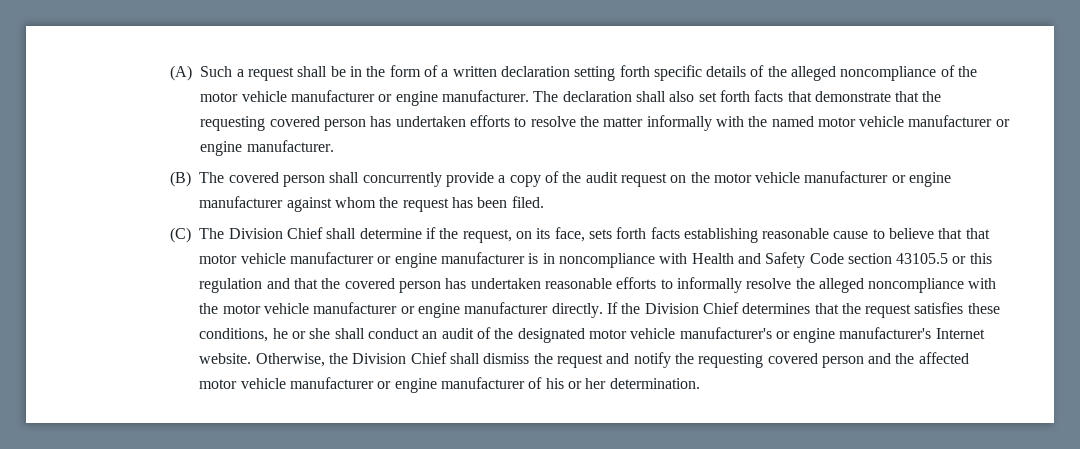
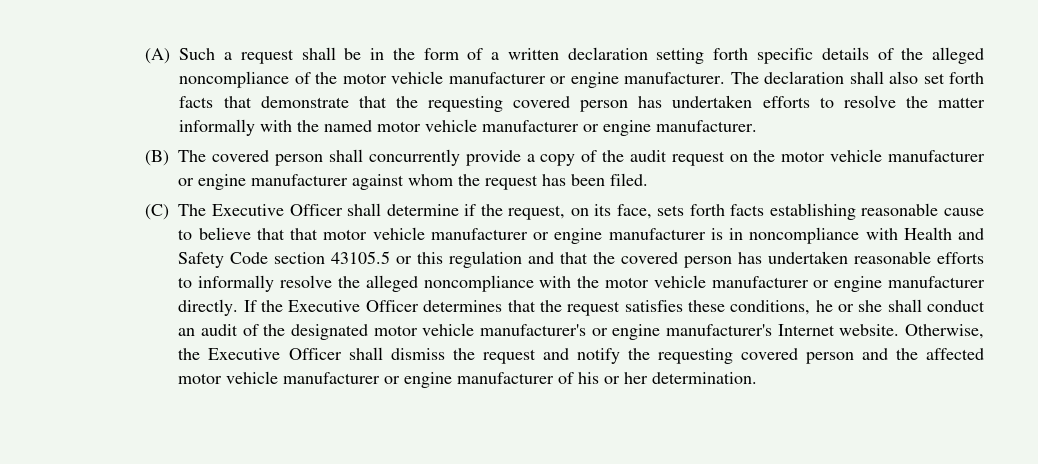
- (C) The Division Chief shall determine if the request, on its face, sets forth facts establishing reasonable cause to believe that that motor vehicle manufacturer or engine manufacturer is in noncompliance with Health and Safety Code section 43105.5 or this regulation and that the covered person has undertaken reasonable efforts to informally resolve the alleged noncompliance with the motor vehicle manufacturer or engine manufacturer directly.
+ (C) The Executive Officer shall determine if the request, on its face, sets forth facts establishing reasonable cause to believe that that motor vehicle manufacturer or engine manufacturer is in noncompliance with Health and Safety Code section 43105.5 or this regulation and that the covered person has undertaken reasonable efforts to informally resolve the alleged noncompliance with the motor vehicle manufacturer or engine manufacturer directly.
- If the Division Chief determines that the request satisfies these conditions, he or she shall conduct an audit of the designated motor vehicle manufacturer's or engine manufacturer's Internet website.
+ If the Executive Officer determines that the request satisfies these conditions, he or she shall conduct an audit of the designated motor vehicle manufacturer's or engine manufacturer's Internet website.
- Otherwise, the Division Chief shall dismiss the request and notify the requesting covered person and the affected motor vehicle manufacturer or engine manufacturer of his or her determination.
+ Otherwise, the Executive Officer shall dismiss the request and notify the requesting covered person and the affected motor vehicle manufacturer or engine manufacturer of his or her determination.

